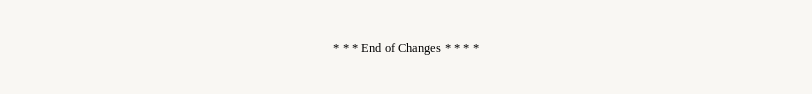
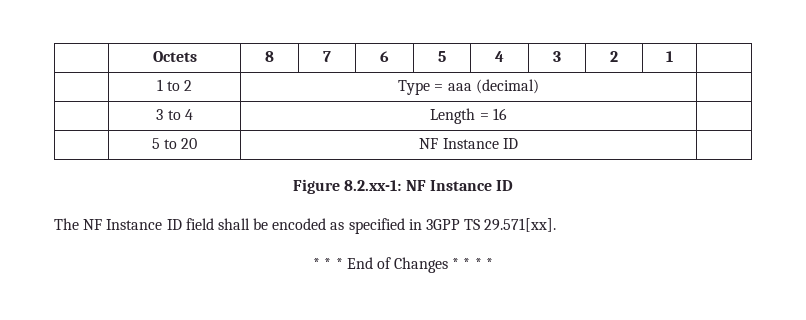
+ | Octets | 8 | 7 | 6 | 5 | 4 | 3 | 2 | 1 |
+ | 1 to 2 | Type = aaa (decimal) |
+ | 3 to 4 | Length = 16 |
+ | 5 to 20 | NF Instance ID |
+ Figure 8.2.xx-1: NF Instance ID
+ The NF Instance ID field shall be encoded as specified in 3GPP TS 29.571[xx].

